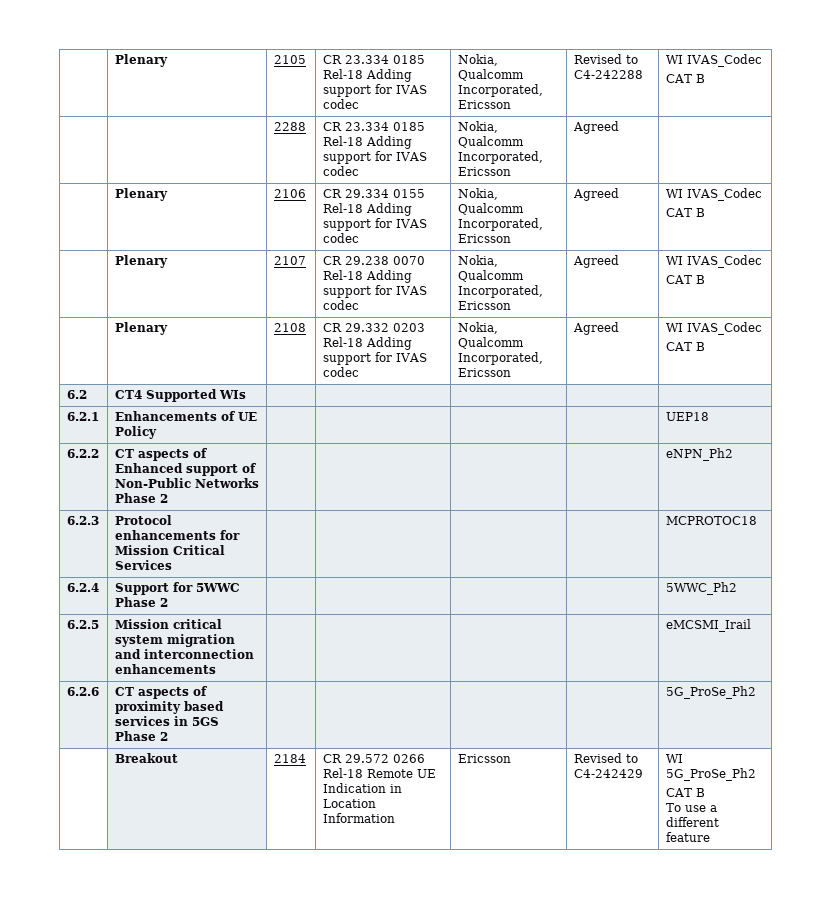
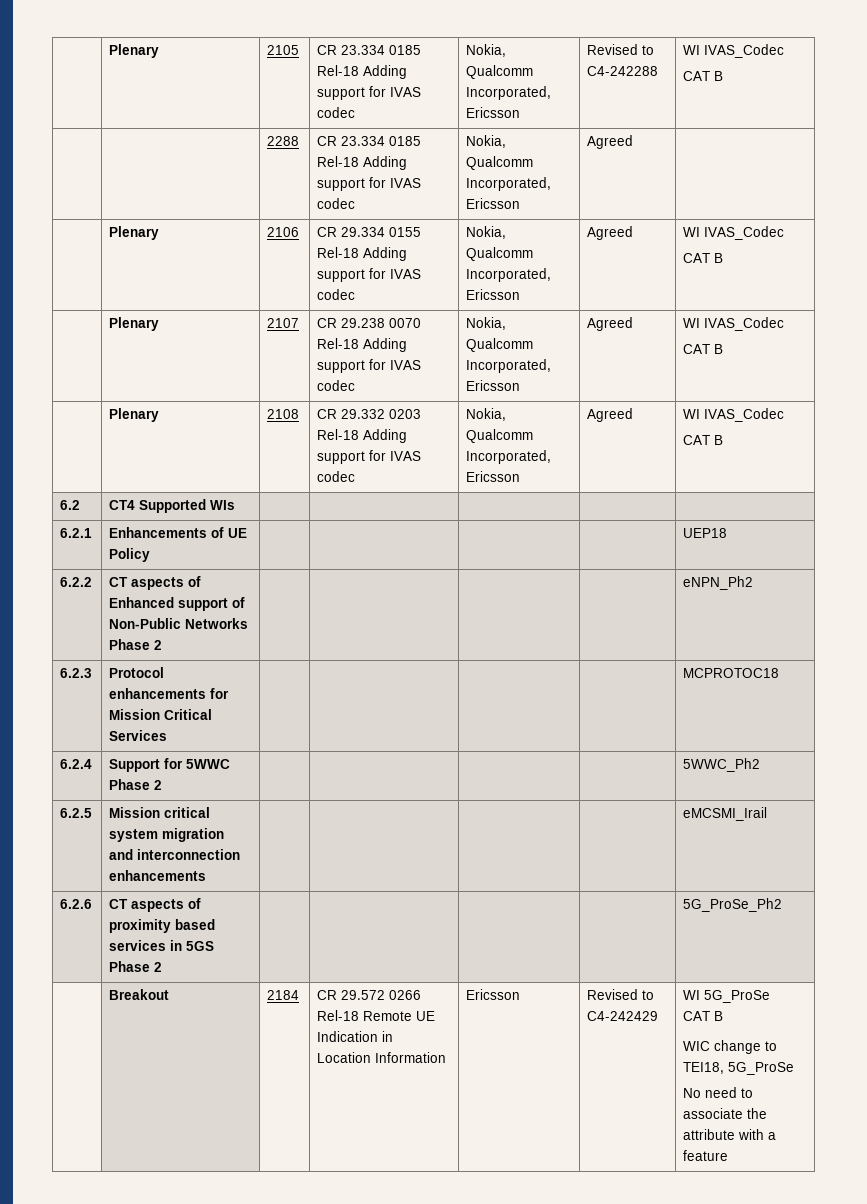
- | Breakout | 2184 | CR 29.572 0266 Rel-18 Remote UE Indication in Location Information | Ericsson | Revised to C4-242429 | WI 5G_ProSe_Ph2
+ | Breakout | 2184 | CR 29.572 0266 Rel-18 Remote UE Indication in Location Information | Ericsson | Revised to C4-242429 | WI 5G_ProSe
  CAT B
- To use a different feature
+ WIC change to TEI18, 5G_ProSe
+ No need to associate the attribute with a feature

